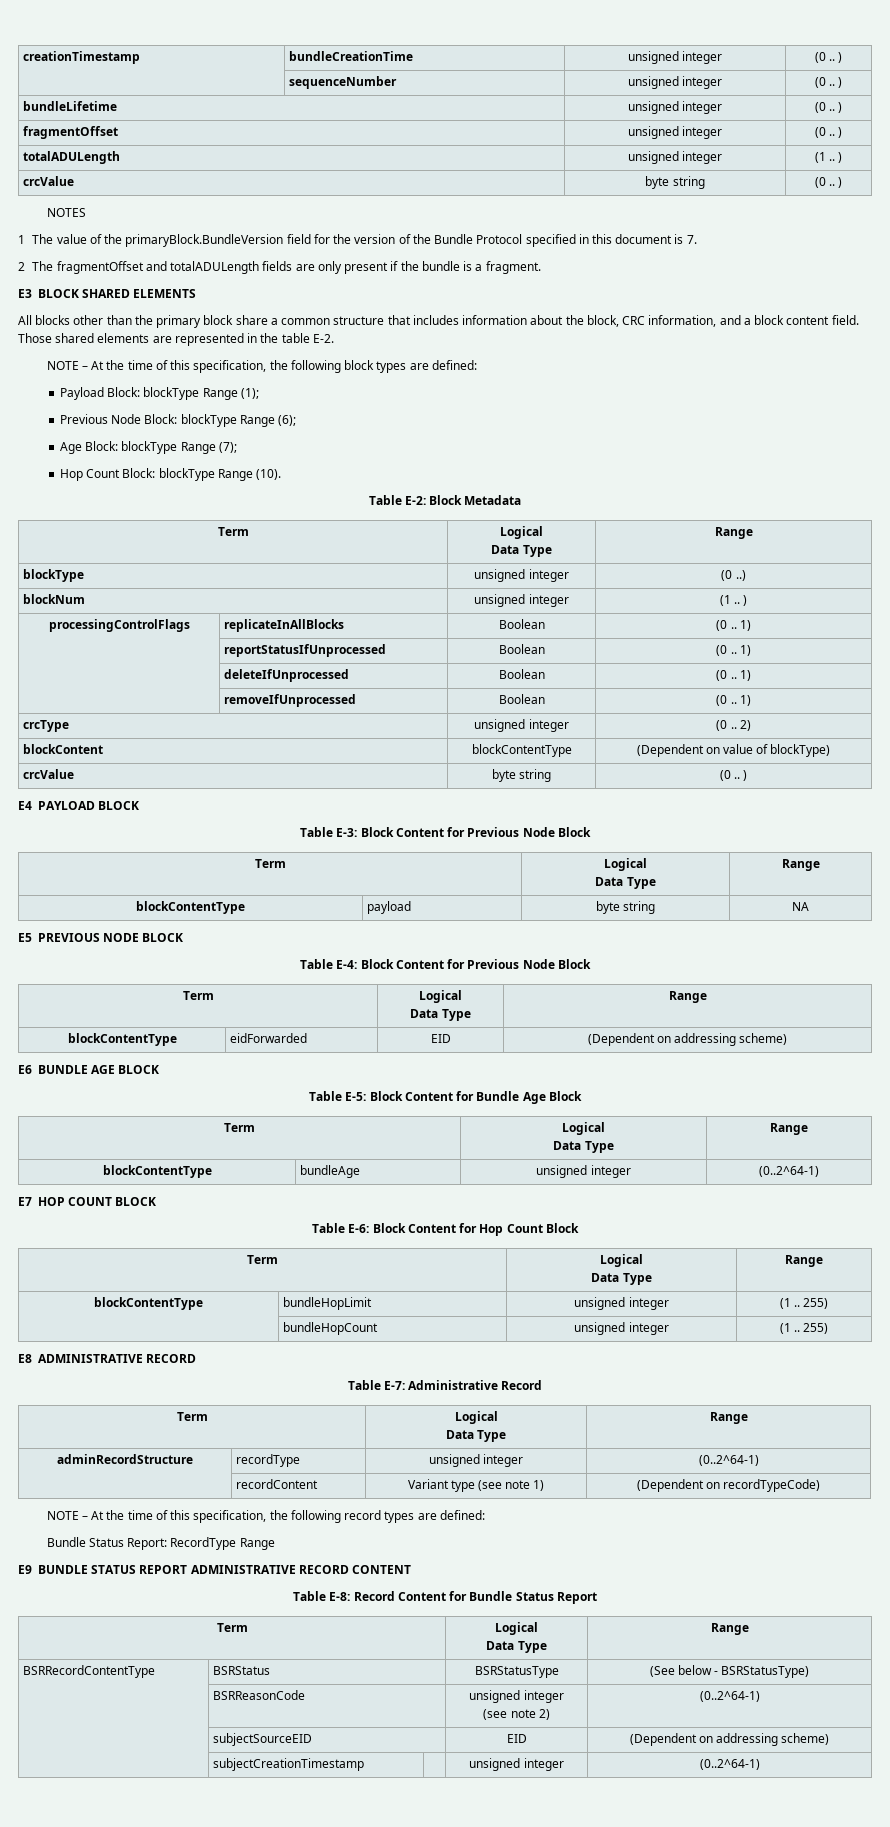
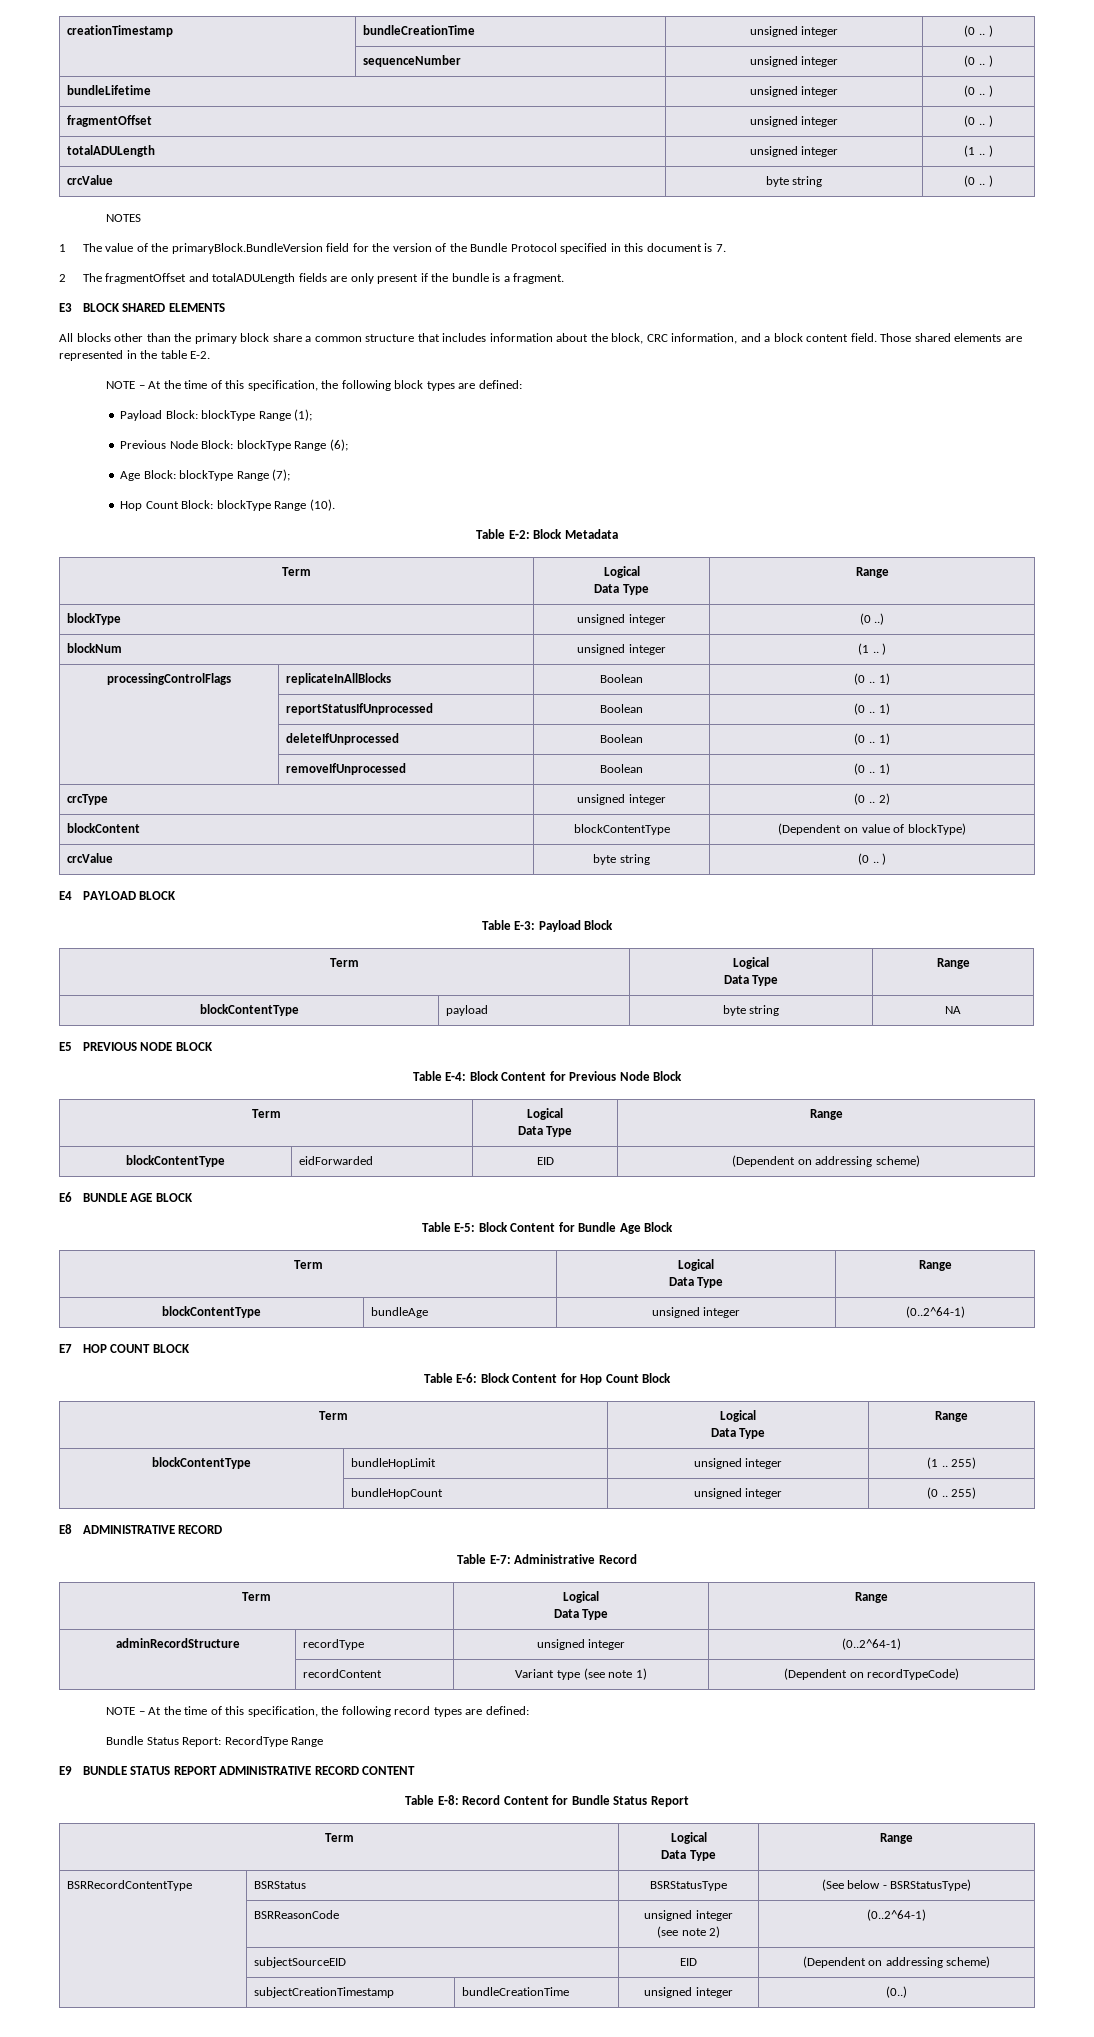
- Table E-3: Block Content for Previous Node Block
+ Table E-3: Payload Block
- | bundleHopCount | unsigned integer | (1 .. 255)
+ | bundleHopCount | unsigned integer | (0 .. 255)
- | subjectCreationTimestamp | | unsigned integer | (0..2^64-1)
+ | subjectCreationTimestamp | bundleCreationTime | unsigned integer | (0..)

